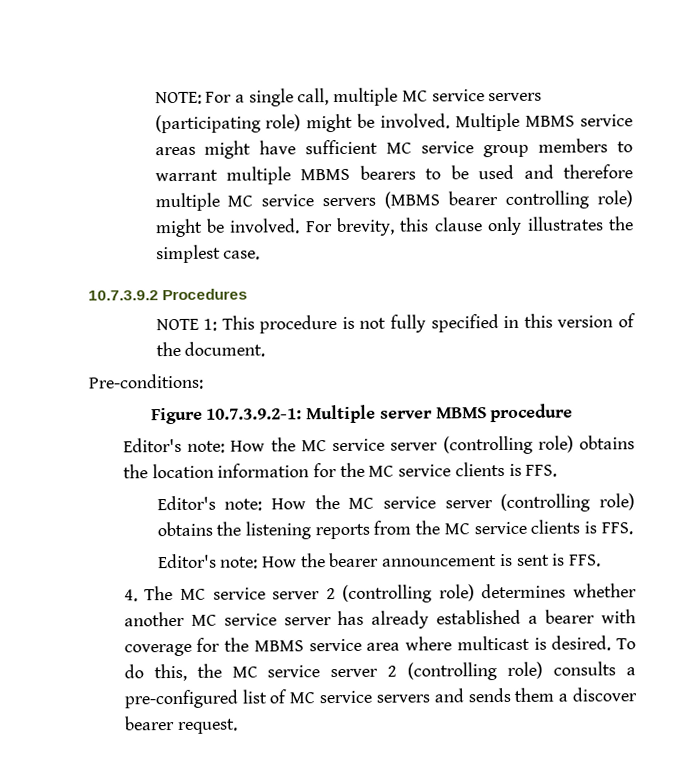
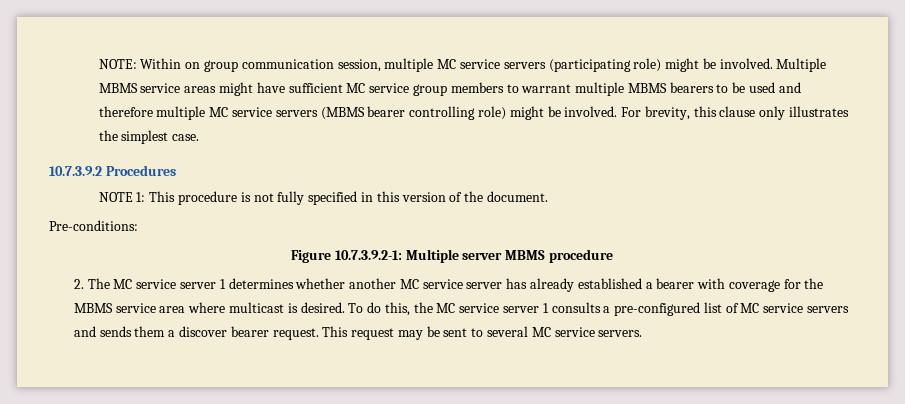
- NOTE: For a single call, multiple MC service servers (participating role) might be involved.
+ NOTE: Within on group communication session, multiple MC service servers (participating role) might be involved.
- Editor's note: How the MC service server (controlling role) obtains the location information for the MC service clients is FFS.
- Editor's note: How the MC service server (controlling role) obtains the listening reports from the MC service clients is FFS.
- Editor's note: How the bearer announcement is sent is FFS.
- 4. The MC service server 2 (controlling role) determines whether another MC service server has already established a bearer with coverage for the MBMS service area where multicast is desired.
+ 2. The MC service server 1 determines whether another MC service server has already established a bearer with coverage for the MBMS service area where multicast is desired.
- To do this, the MC service server 2 (controlling role) consults a pre-configured list of MC service servers and sends them a discover bearer request.
+ To do this, the MC service server 1 consults a pre-configured list of MC service servers and sends them a discover bearer request.
+ This request may be sent to several MC service servers.

